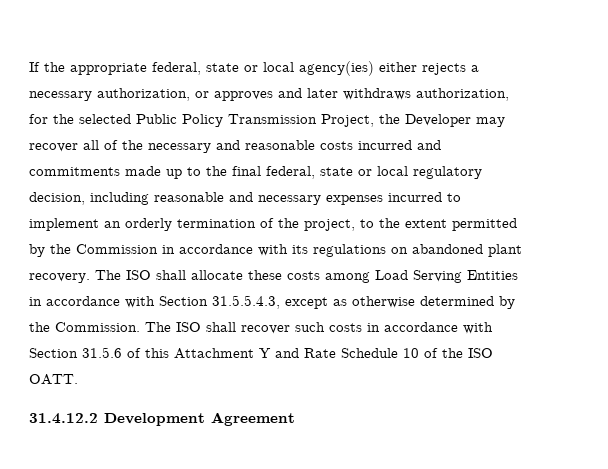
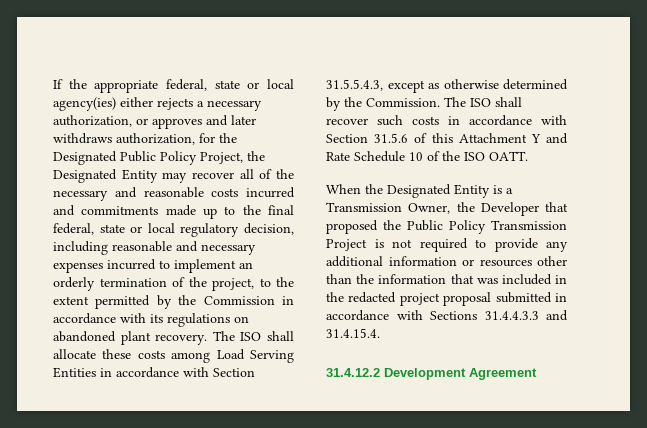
- If the appropriate federal, state or local agency(ies) either rejects a necessary authorization, or approves and later withdraws authorization, for the selected Public Policy Transmission Project, the Developer may recover all of the necessary and reasonable costs incurred and commitments made up to the final federal, state or local regulatory decision, including reasonable and necessary expenses incurred to implement an orderly termination of the project, to the extent permitted by the Commission in accordance with its regulations on abandoned plant recovery.
+ If the appropriate federal, state or local agency(ies) either rejects a necessary authorization, or approves and later withdraws authorization, for the Designated Public Policy Project, the Designated Entity may recover all of the necessary and reasonable costs incurred and commitments made up to the final federal, state or local regulatory decision, including reasonable and necessary expenses incurred to implement an orderly termination of the project, to the extent permitted by the Commission in accordance with its regulations on abandoned plant recovery.
+ When the Designated Entity is a Transmission Owner, the Developer that proposed the Public Policy Transmission Project is not required to provide any additional information or resources other than the information that was included in the redacted project proposal submitted in accordance with Sections 31.4.4.3.3 and 31.4.15.4.

